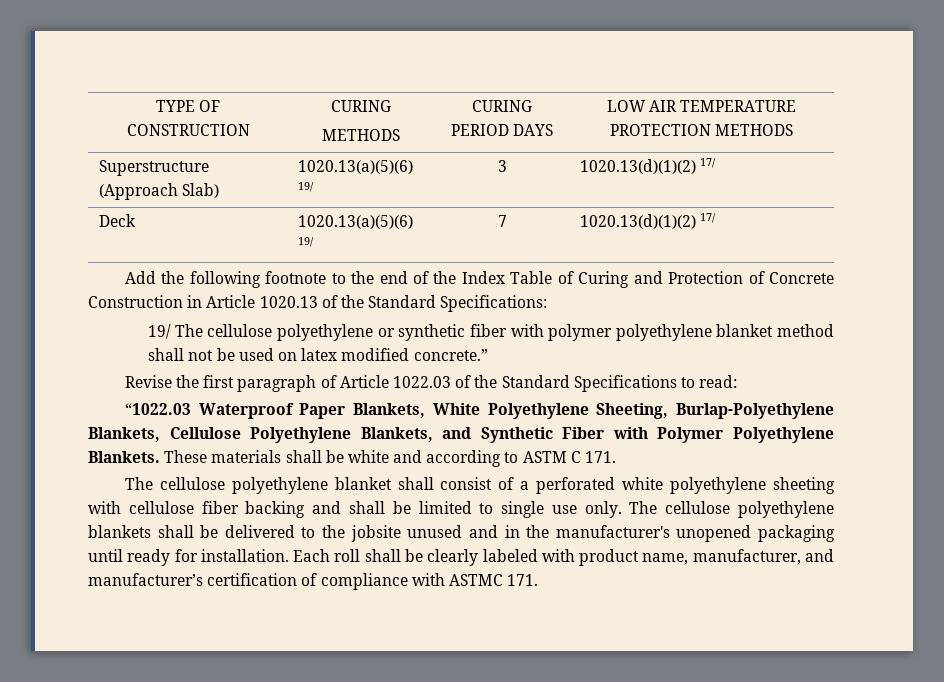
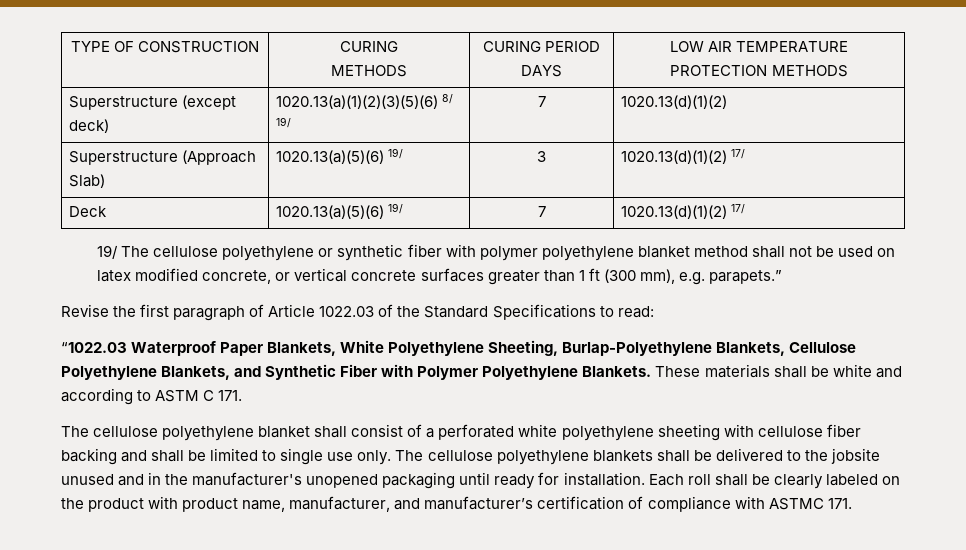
+ Superstructure (except deck) | 1020.13(a)(1)(2)(3)(5)(6) 8/ 19/ | 7 | 1020.13(d)(1)(2)
- Add the following footnote to the end of the Index Table of Curing and Protection of Concrete Construction in Article 1020.13 of the Standard Specifications:
- 19/ The cellulose polyethylene or synthetic fiber with polymer polyethylene blanket method shall not be used on latex modified concrete.”
+ 19/ The cellulose polyethylene or synthetic fiber with polymer polyethylene blanket method shall not be used on latex modified concrete, or vertical concrete surfaces greater than 1 ft (300 mm), e.g. parapets.”
- Each roll shall be clearly labeled with product name, manufacturer, and manufacturer’s certification of compliance with ASTMC 171.
+ Each roll shall be clearly labeled on the product with product name, manufacturer, and manufacturer’s certification of compliance with ASTMC 171.

